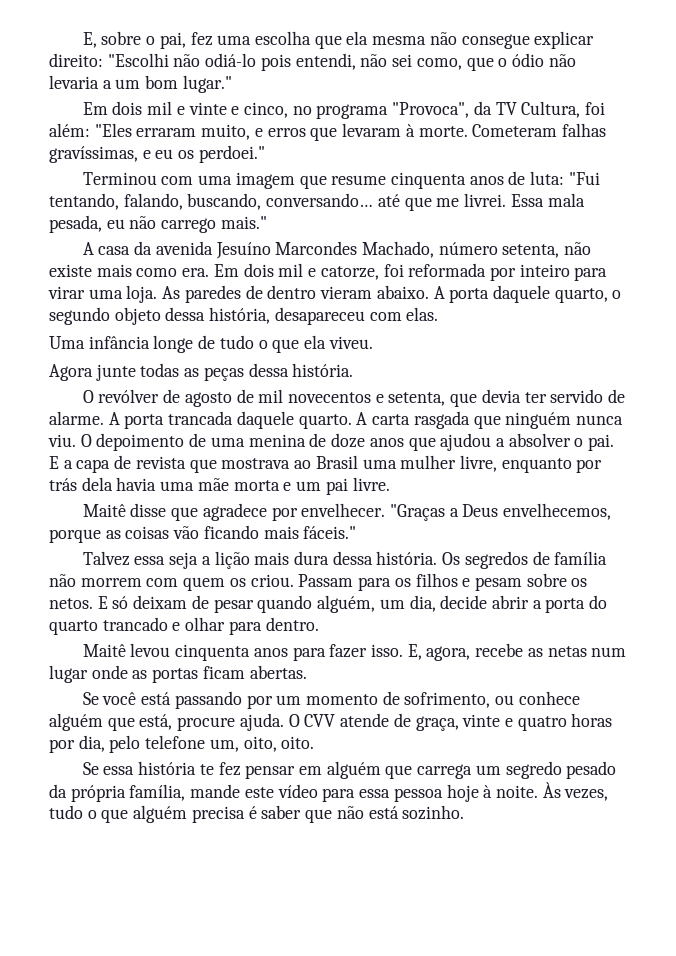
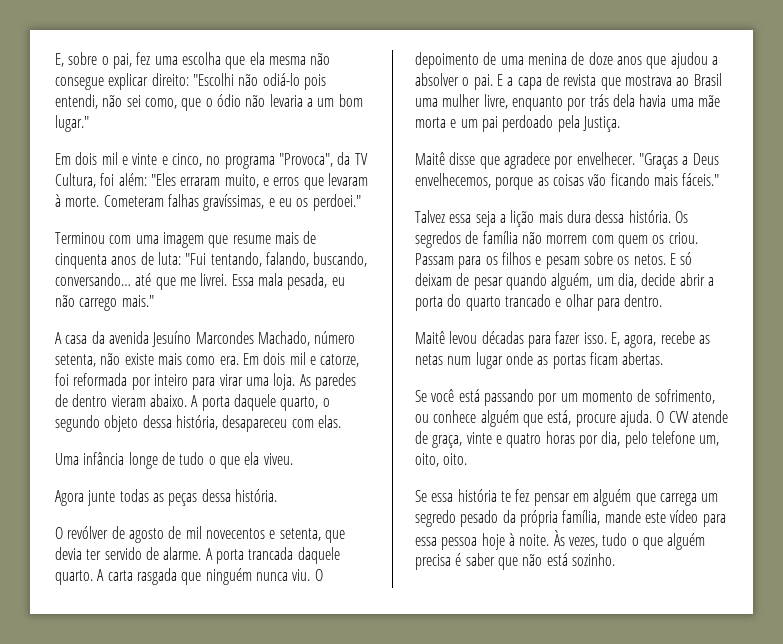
- Terminou com uma imagem que resume cinquenta anos de luta: "Fui tentando, falando, buscando, conversando… até que me livrei.
+ Terminou com uma imagem que resume mais de cinquenta anos de luta: "Fui tentando, falando, buscando, conversando… até que me livrei.
- E a capa de revista que mostrava ao Brasil uma mulher livre, enquanto por trás dela havia uma mãe morta e um pai livre.
+ E a capa de revista que mostrava ao Brasil uma mulher livre, enquanto por trás dela havia uma mãe morta e um pai perdoado pela Justiça.
- Maitê levou cinquenta anos para fazer isso.
+ Maitê levou décadas para fazer isso.

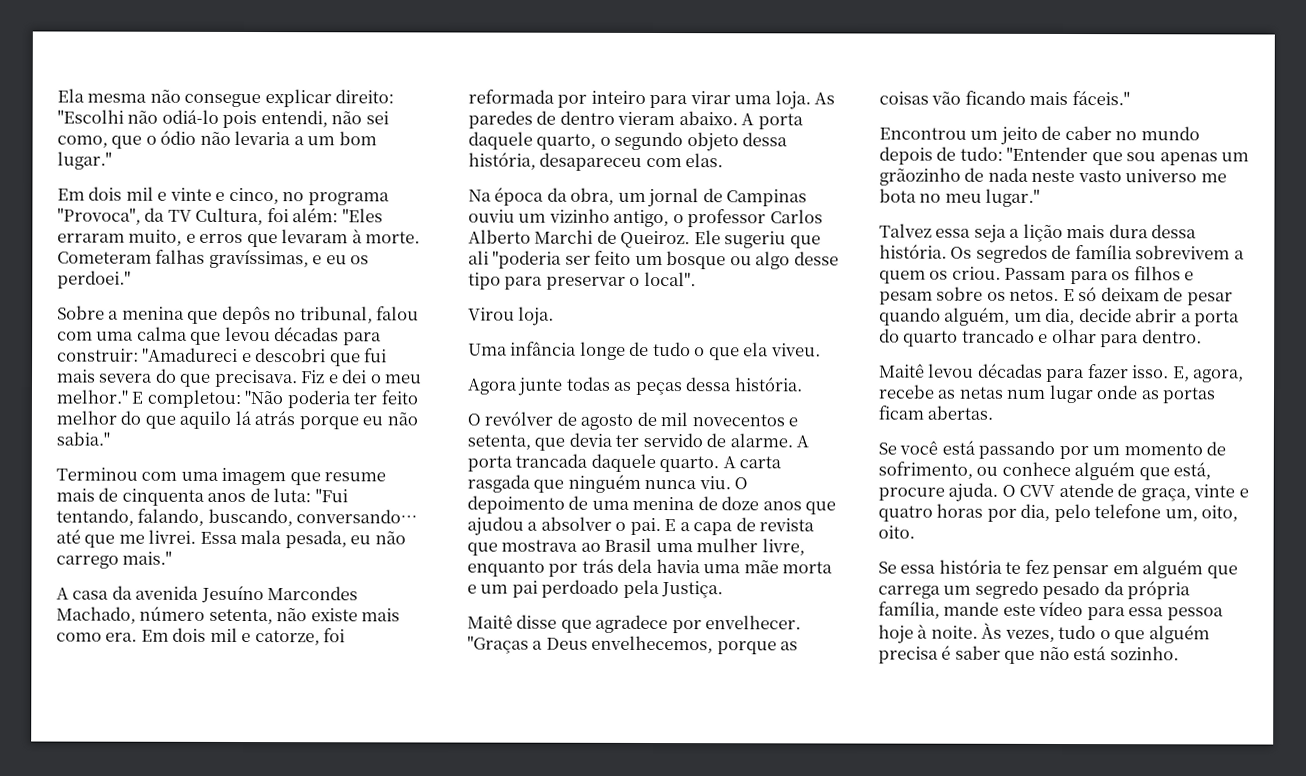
- E, sobre o pai, fez uma escolha que ela mesma não consegue explicar direito: "Escolhi não odiá-lo pois entendi, não sei como, que o ódio não levaria a um bom lugar."
+ Ela mesma não consegue explicar direito: "Escolhi não odiá-lo pois entendi, não sei como, que o ódio não levaria a um bom lugar."
+ Sobre a menina que depôs no tribunal, falou com uma calma que levou décadas para construir: "Amadureci e descobri que fui mais severa do que precisava. Fiz e dei o meu melhor." E completou: "Não poderia ter feito melhor do que aquilo lá atrás porque eu não sabia."
+ Na época da obra, um jornal de Campinas ouviu um vizinho antigo, o professor Carlos Alberto Marchi de Queiroz. Ele sugeriu que ali "poderia ser feito um bosque ou algo desse tipo para preservar o local".
+ Virou loja.
+ Encontrou um jeito de caber no mundo depois de tudo: "Entender que sou apenas um grãozinho de nada neste vasto universo me bota no meu lugar."
- Os segredos de família não morrem com quem os criou.
+ Os segredos de família sobrevivem a quem os criou.

